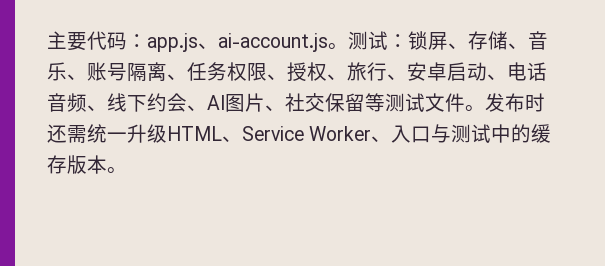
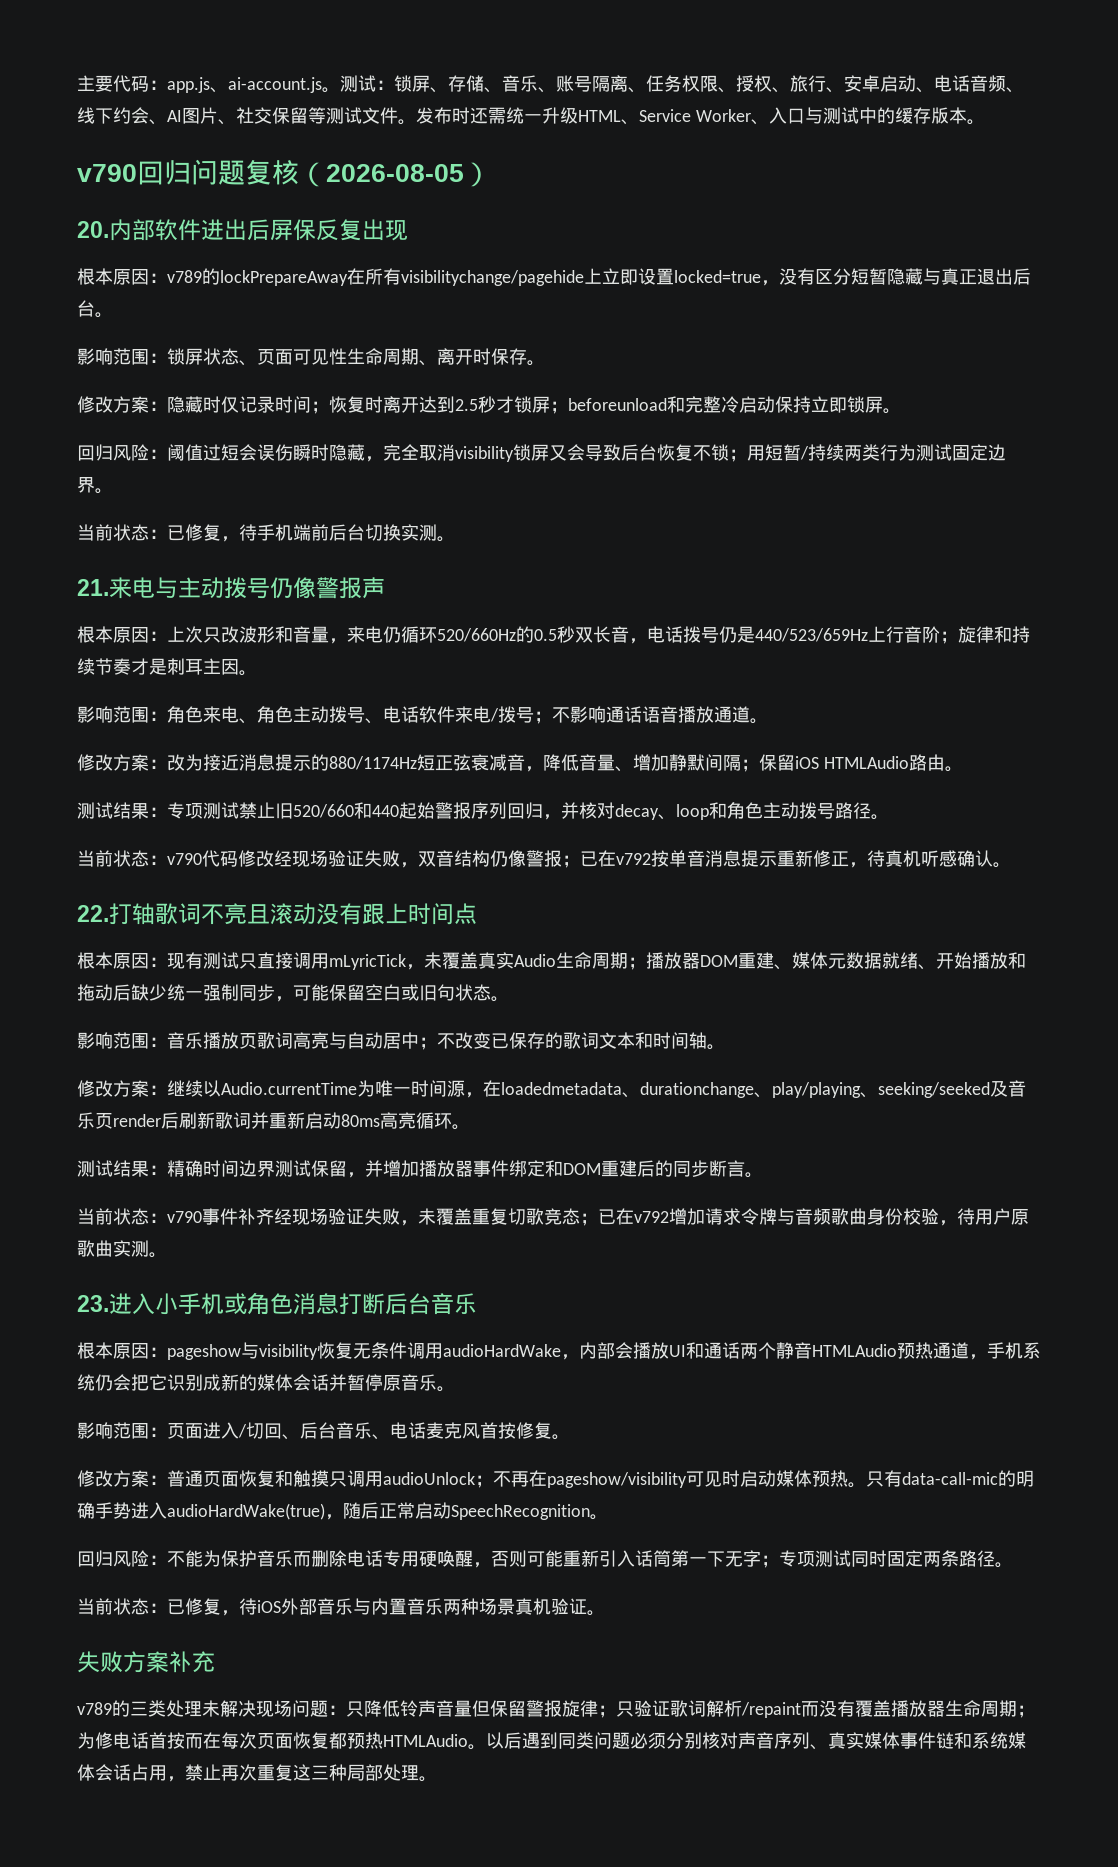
+ v790回归问题复核（2026-08-05）
+ 20.内部软件进出后屏保反复出现
+ 根本原因：v789的lockPrepareAway在所有visibilitychange/pagehide上立即设置locked=true，没有区分短暂隐藏与真正退出后台。
+ 影响范围：锁屏状态、页面可见性生命周期、离开时保存。
+ 修改方案：隐藏时仅记录时间；恢复时离开达到2.5秒才锁屏；beforeunload和完整冷启动保持立即锁屏。
+ 回归风险：阈值过短会误伤瞬时隐藏，完全取消visibility锁屏又会导致后台恢复不锁；用短暂/持续两类行为测试固定边界。
+ 当前状态：已修复，待手机端前后台切换实测。
+ 21.来电与主动拨号仍像警报声
+ 根本原因：上次只改波形和音量，来电仍循环520/660Hz的0.5秒双长音，电话拨号仍是440/523/659Hz上行音阶；旋律和持续节奏才是刺耳主因。
+ 影响范围：角色来电、角色主动拨号、电话软件来电/拨号；不影响通话语音播放通道。
+ 修改方案：改为接近消息提示的880/1174Hz短正弦衰减音，降低音量、增加静默间隔；保留iOS HTMLAudio路由。
+ 测试结果：专项测试禁止旧520/660和440起始警报序列回归，并核对decay、loop和角色主动拨号路径。
+ 当前状态：v790代码修改经现场验证失败，双音结构仍像警报；已在v792按单音消息提示重新修正，待真机听感确认。
+ 22.打轴歌词不亮且滚动没有跟上时间点
+ 根本原因：现有测试只直接调用mLyricTick，未覆盖真实Audio生命周期；播放器DOM重建、媒体元数据就绪、开始播放和拖动后缺少统一强制同步，可能保留空白或旧句状态。
+ 影响范围：音乐播放页歌词高亮与自动居中；不改变已保存的歌词文本和时间轴。
+ 修改方案：继续以Audio.currentTime为唯一时间源，在loadedmetadata、durationchange、play/playing、seeking/seeked及音乐页render后刷新歌词并重新启动80ms高亮循环。
+ 测试结果：精确时间边界测试保留，并增加播放器事件绑定和DOM重建后的同步断言。
+ 当前状态：v790事件补齐经现场验证失败，未覆盖重复切歌竞态；已在v792增加请求令牌与音频歌曲身份校验，待用户原歌曲实测。
+ 23.进入小手机或角色消息打断后台音乐
+ 根本原因：pageshow与visibility恢复无条件调用audioHardWake，内部会播放UI和通话两个静音HTMLAudio预热通道，手机系统仍会把它识别成新的媒体会话并暂停原音乐。
+ 影响范围：页面进入/切回、后台音乐、电话麦克风首按修复。
+ 修改方案：普通页面恢复和触摸只调用audioUnlock；不再在pageshow/visibility可见时启动媒体预热。只有data-call-mic的明确手势进入audioHardWake(true)，随后正常启动SpeechRecognition。
+ 回归风险：不能为保护音乐而删除电话专用硬唤醒，否则可能重新引入话筒第一下无字；专项测试同时固定两条路径。
+ 当前状态：已修复，待iOS外部音乐与内置音乐两种场景真机验证。
+ 失败方案补充
+ v789的三类处理未解决现场问题：只降低铃声音量但保留警报旋律；只验证歌词解析/repaint而没有覆盖播放器生命周期；为修电话首按而在每次页面恢复都预热HTMLAudio。以后遇到同类问题必须分别核对声音序列、真实媒体事件链和系统媒体会话占用，禁止再次重复这三种局部处理。

